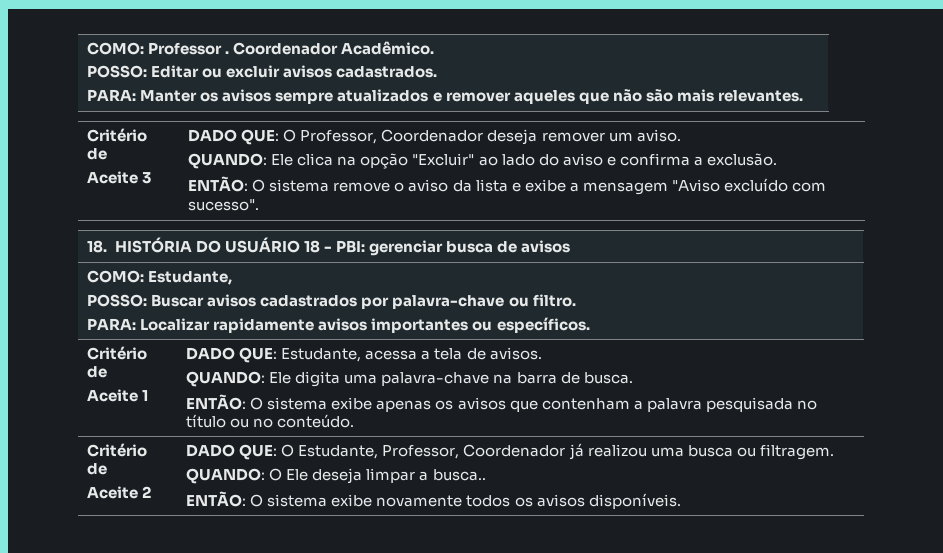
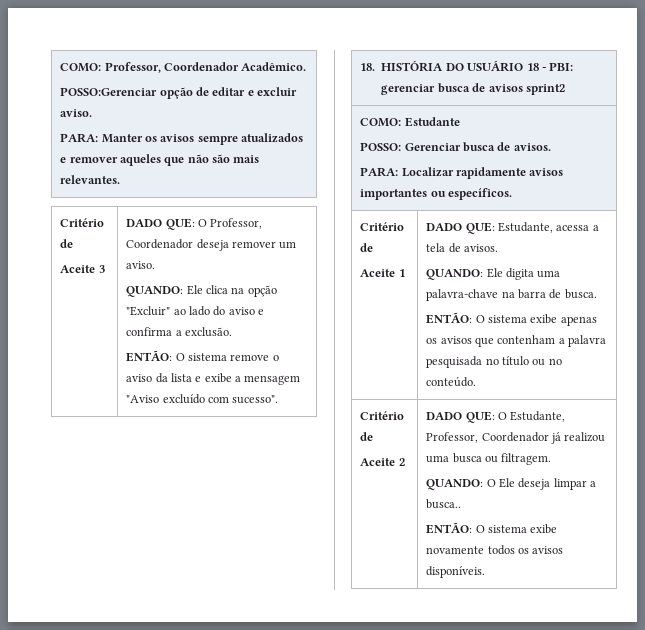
- COMO: Professor . Coordenador Acadêmico.
- POSSO: Editar ou excluir avisos cadastrados.
+ COMO: Professor, Coordenador Acadêmico.
+ POSSO:Gerenciar opção de editar e excluir aviso.
- 18. HISTÓRIA DO USUÁRIO 18 - PBI: gerenciar busca de avisos
- COMO: Estudante,
- POSSO: Buscar avisos cadastrados por palavra-chave ou filtro.
+ 18. HISTÓRIA DO USUÁRIO 18 - PBI: gerenciar busca de avisos sprint2
+ COMO: Estudante
+ POSSO: Gerenciar busca de avisos.

